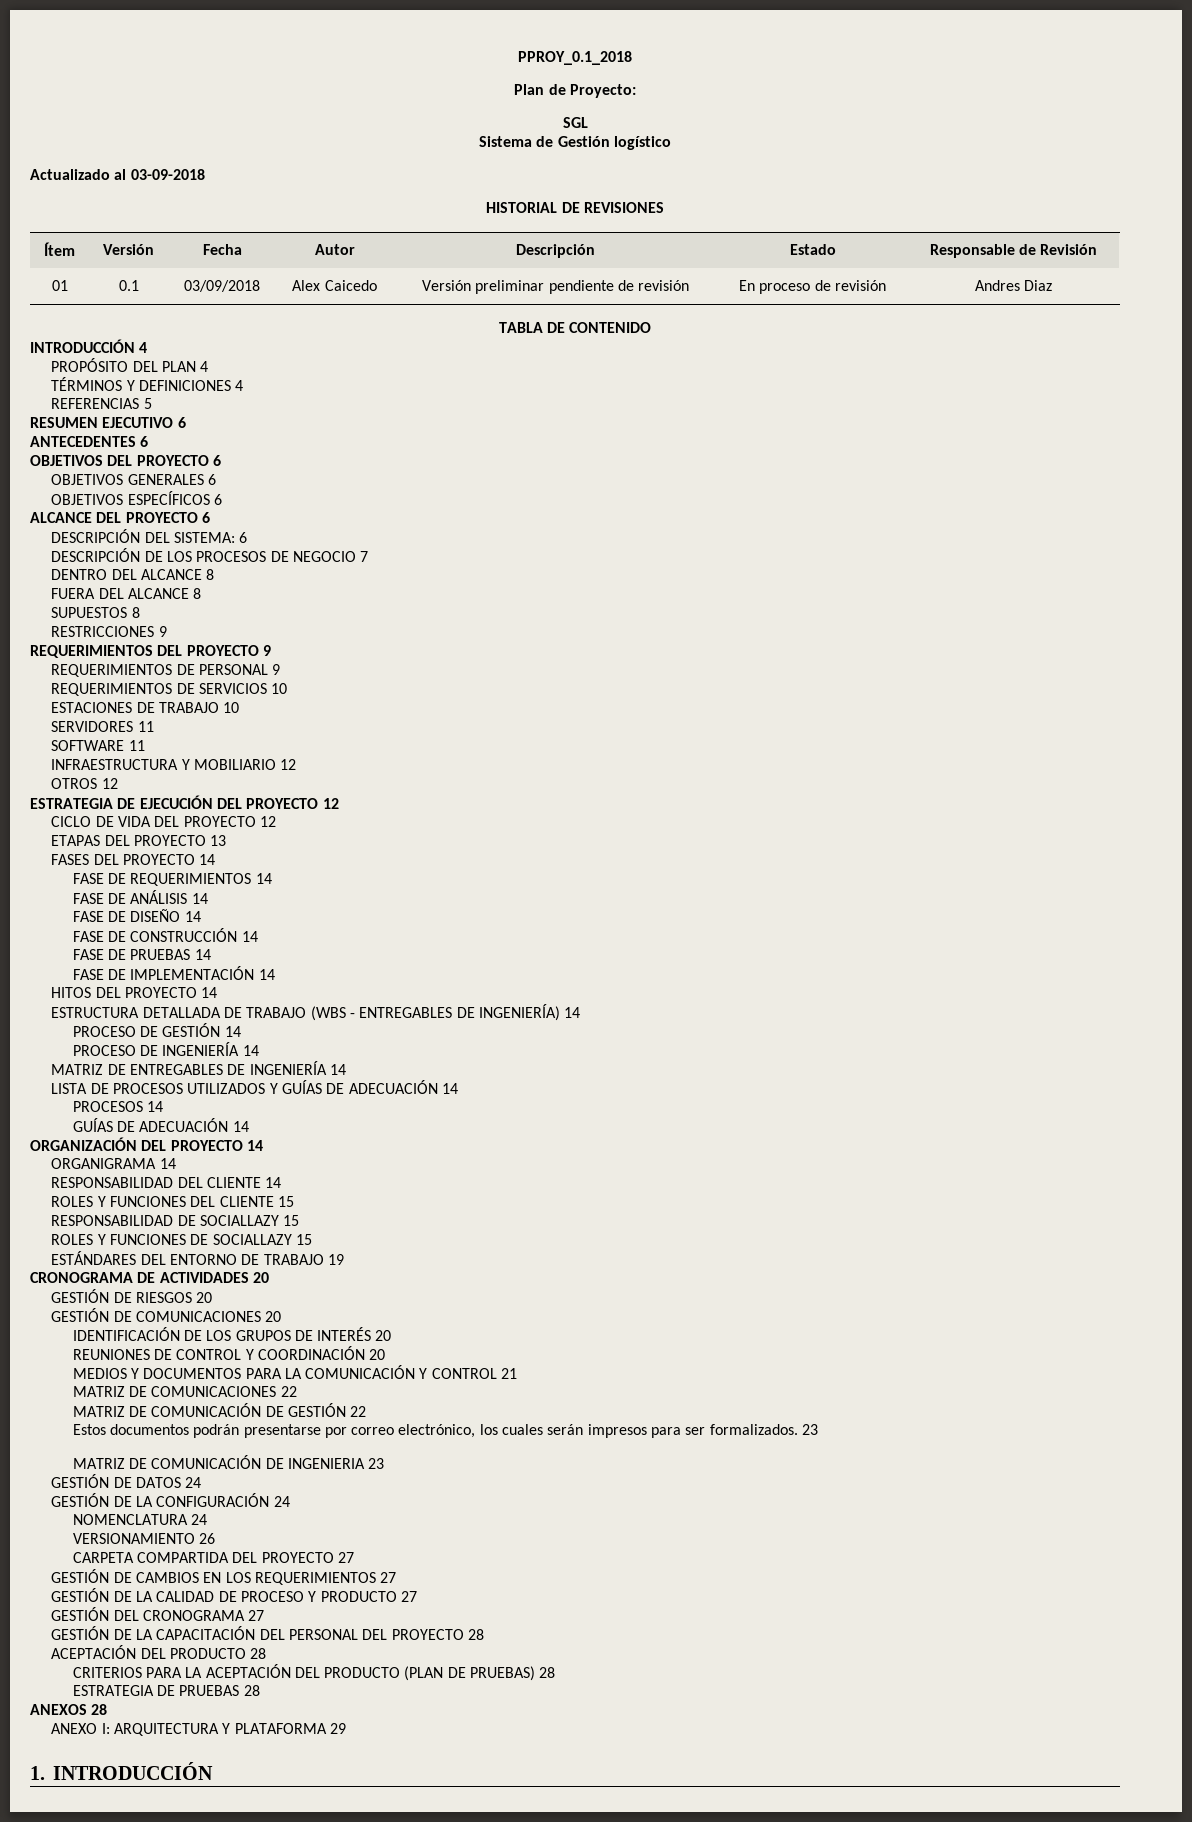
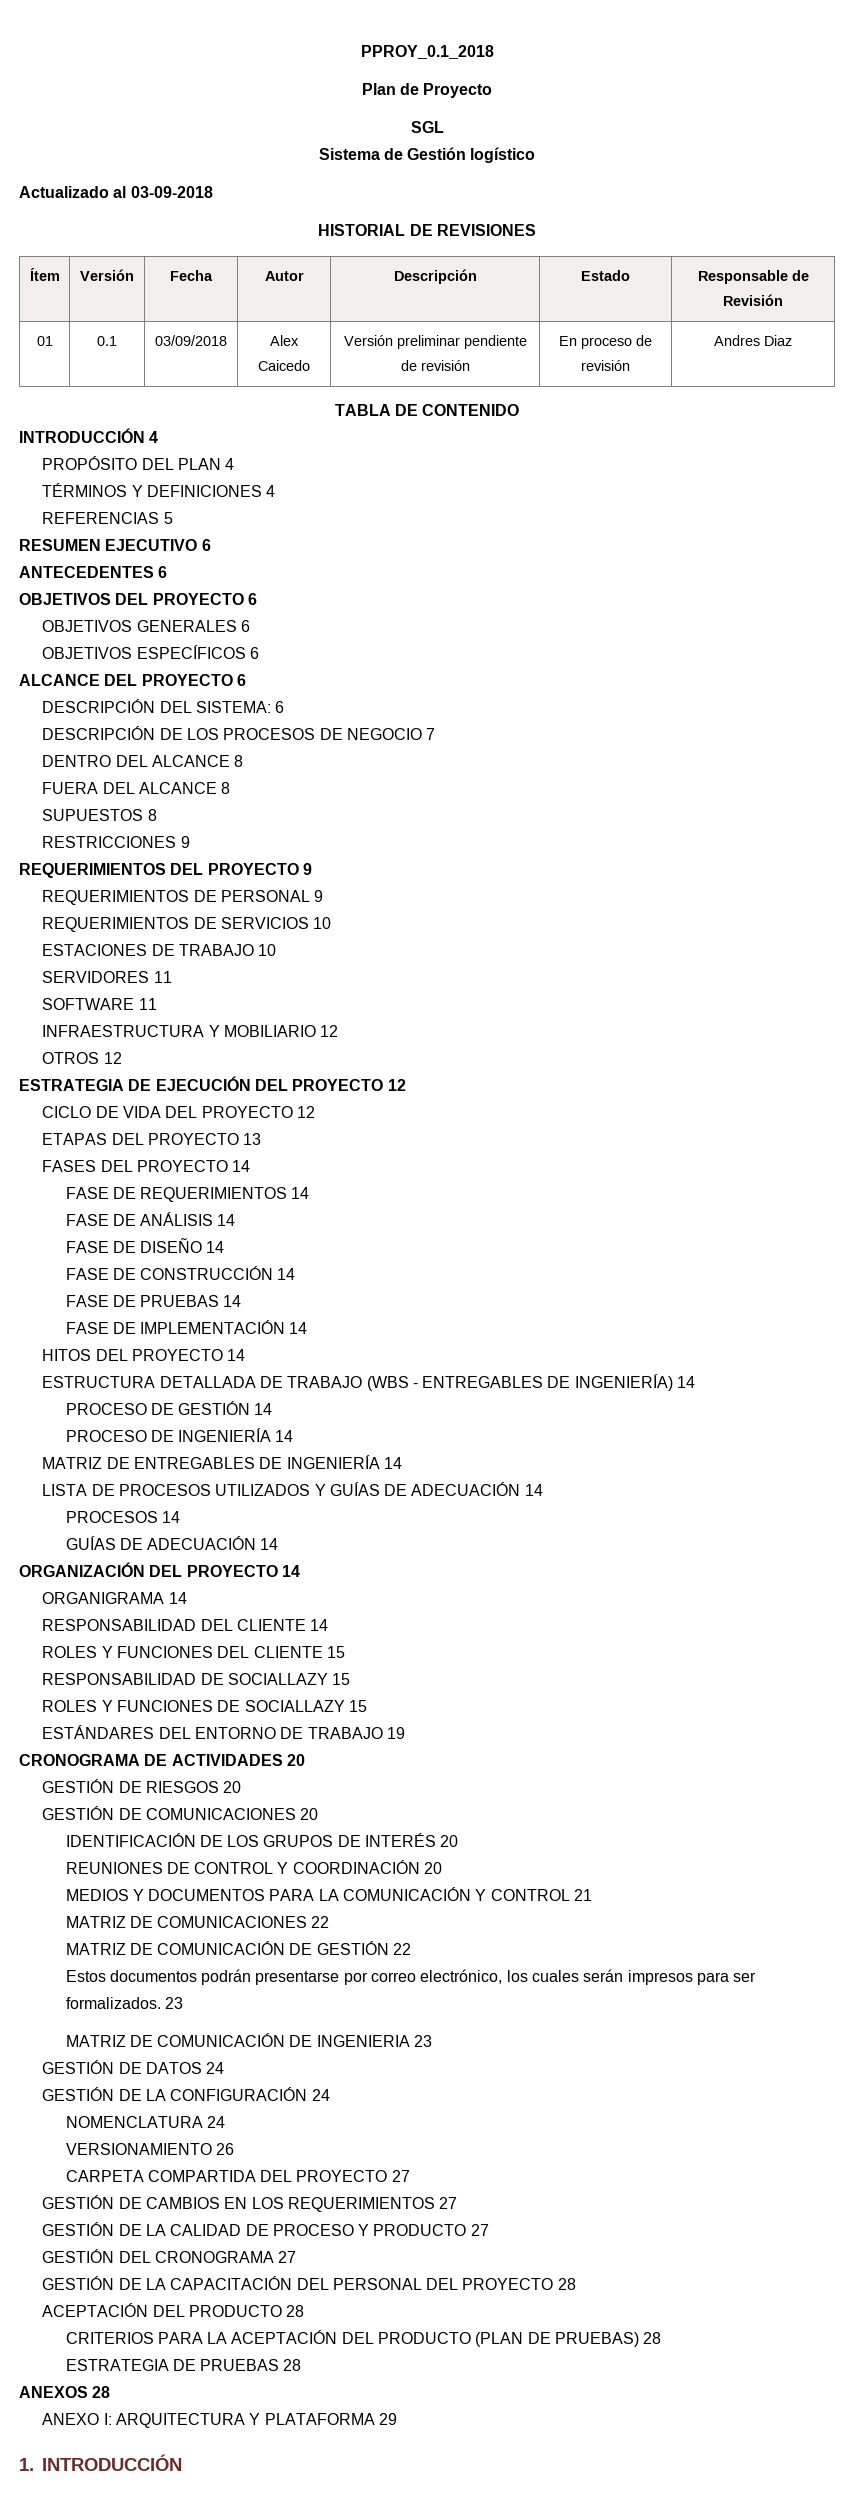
- Plan de Proyecto:
+ Plan de Proyecto

